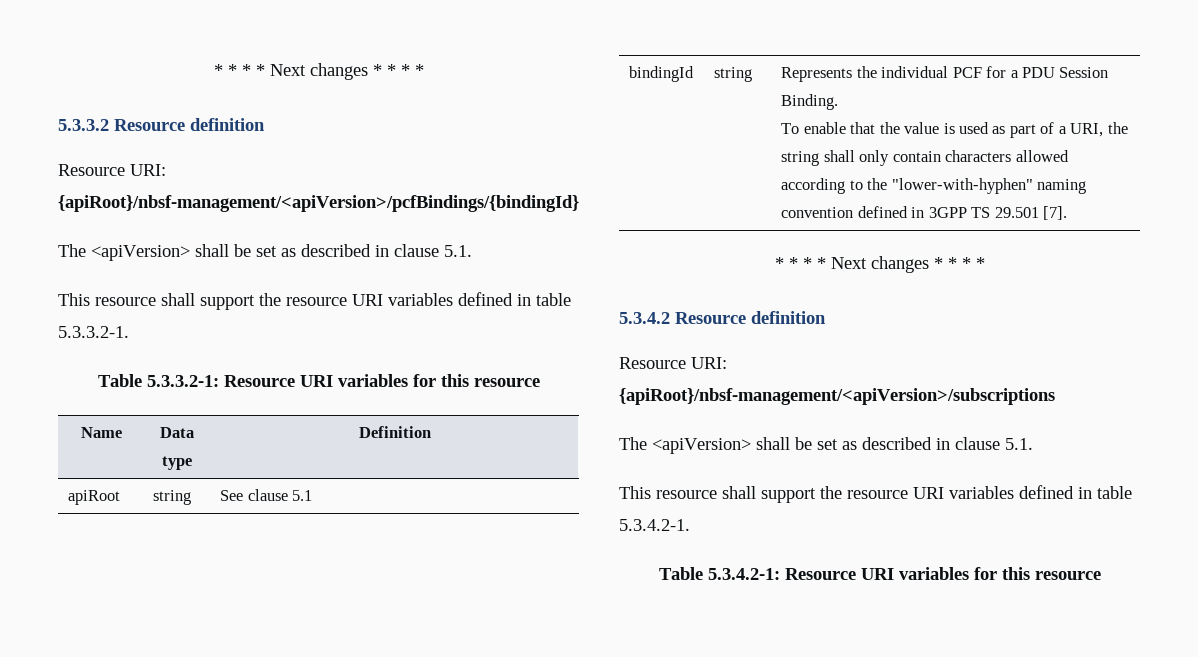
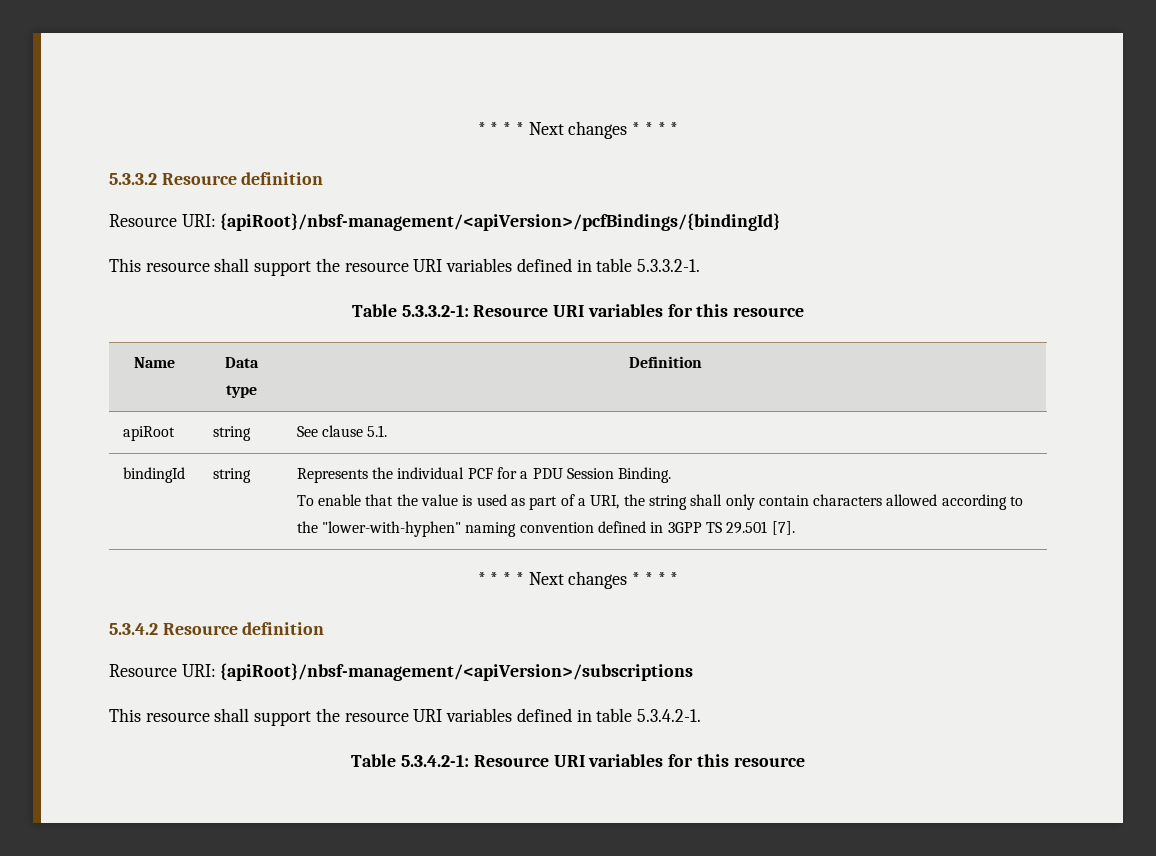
  Resource URI: {apiRoot}/nbsf-management/<apiVersion>/pcfBindings/{bindingId}
- The <apiVersion> shall be set as described in clause 5.1.
- apiRoot | string | See clause 5.1
+ apiRoot | string | See clause 5.1.
  Resource URI: {apiRoot}/nbsf-management/<apiVersion>/subscriptions
- The <apiVersion> shall be set as described in clause 5.1.

